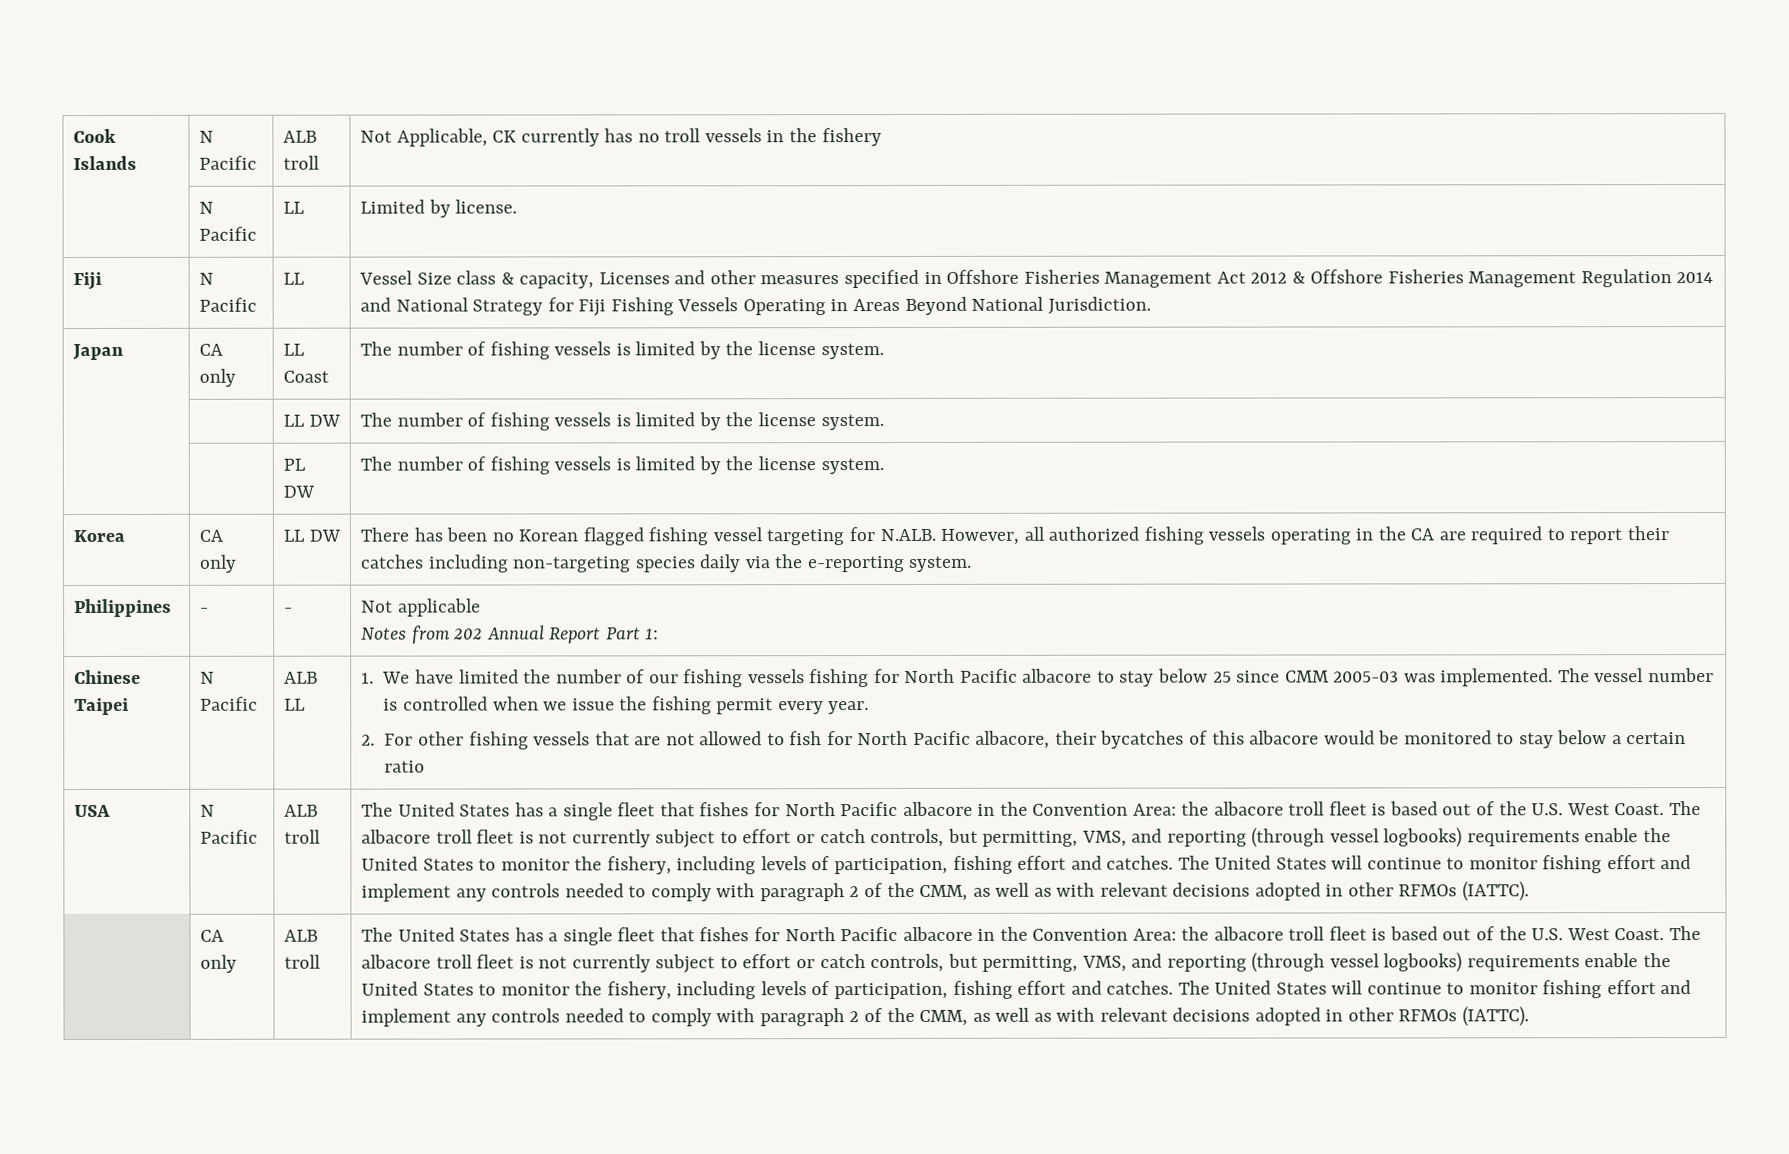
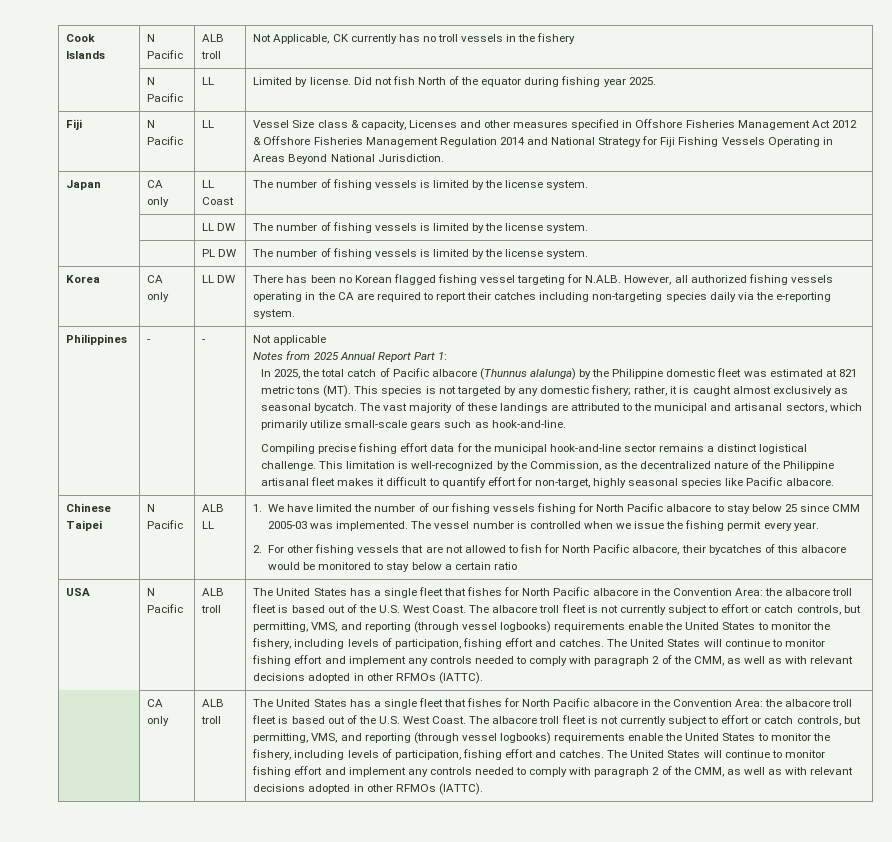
- | N Pacific | LL | Limited by license.
+ | N Pacific | LL | Limited by license. Did not fish North of the equator during fishing year 2025.
- Notes from 202 Annual Report Part 1:
+ Notes from 2025 Annual Report Part 1:
+ In 2025, the total catch of Pacific albacore (Thunnus alalunga) by the Philippine domestic fleet was estimated at 821 metric tons (MT). This species is not targeted by any domestic fishery; rather, it is caught almost exclusively as seasonal bycatch. The vast majority of these landings are attributed to the municipal and artisanal sectors, which primarily utilize small-scale gears such as hook-and-line.
+ Compiling precise fishing effort data for the municipal hook-and-line sector remains a distinct logistical challenge. This limitation is well-recognized by the Commission, as the decentralized nature of the Philippine artisanal fleet makes it difficult to quantify effort for non-target, highly seasonal species like Pacific albacore.

